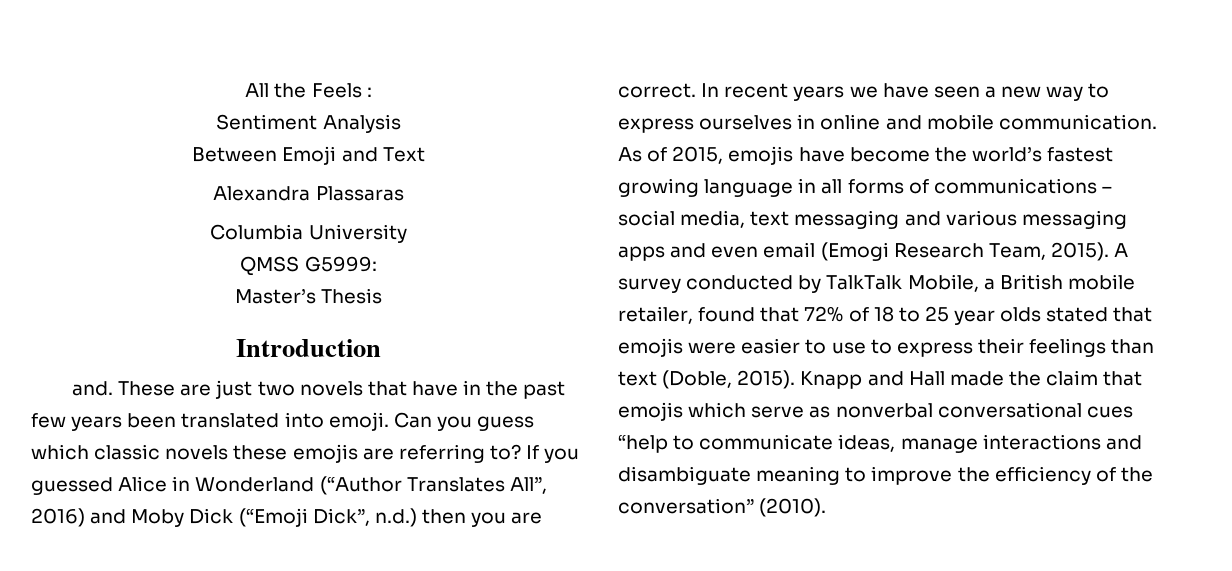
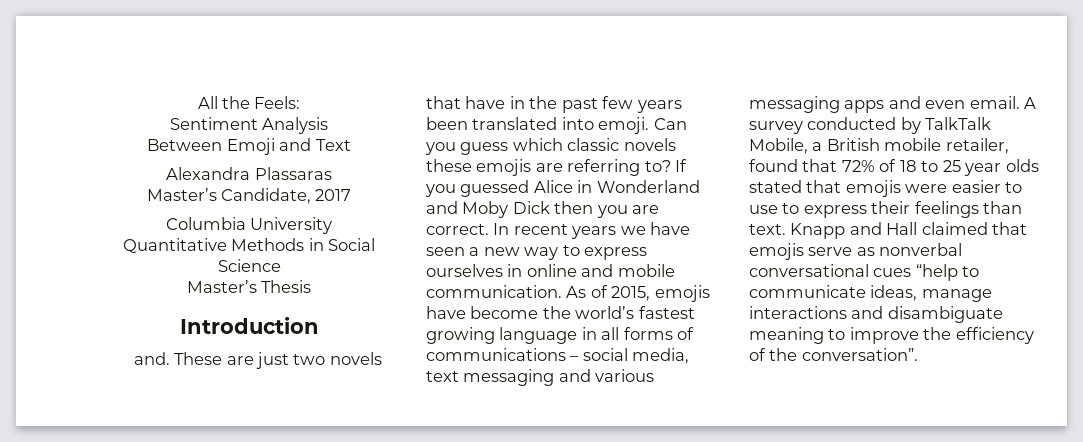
- All the Feels :
+ All the Feels:
+ Master’s Candidate, 2017
- QMSS G5999:
+ Quantitative Methods in Social Science
- If you guessed Alice in Wonderland (“Author Translates All”, 2016) and Moby Dick (“Emoji Dick”, n.d.) then you are correct.
+ If you guessed Alice in Wonderland and Moby Dick then you are correct.
- As of 2015, emojis have become the world’s fastest growing language in all forms of communications – social media, text messaging and various messaging apps and even email (Emogi Research Team, 2015).
+ As of 2015, emojis have become the world’s fastest growing language in all forms of communications – social media, text messaging and various messaging apps and even email.
- A survey conducted by TalkTalk Mobile, a British mobile retailer, found that 72% of 18 to 25 year olds stated that emojis were easier to use to express their feelings than text (Doble, 2015). Knapp and Hall made the claim that emojis which serve as nonverbal conversational cues “help to communicate ideas, manage interactions and disambiguate meaning to improve the efficiency of the conversation” (2010).
+ A survey conducted by TalkTalk Mobile, a British mobile retailer, found that 72% of 18 to 25 year olds stated that emojis were easier to use to express their feelings than text. Knapp and Hall claimed that emojis serve as nonverbal conversational cues “help to communicate ideas, manage interactions and disambiguate meaning to improve the efficiency of the conversation”.

